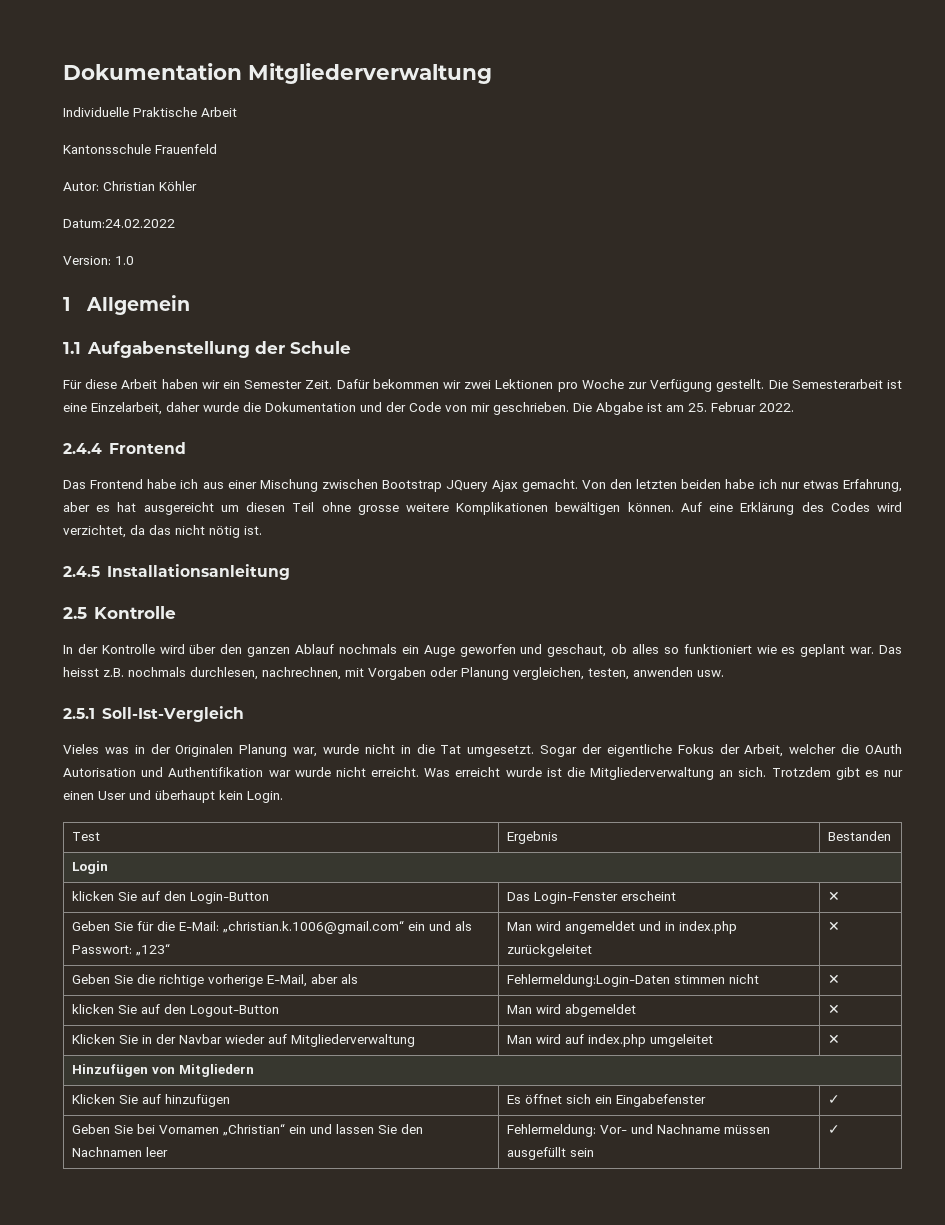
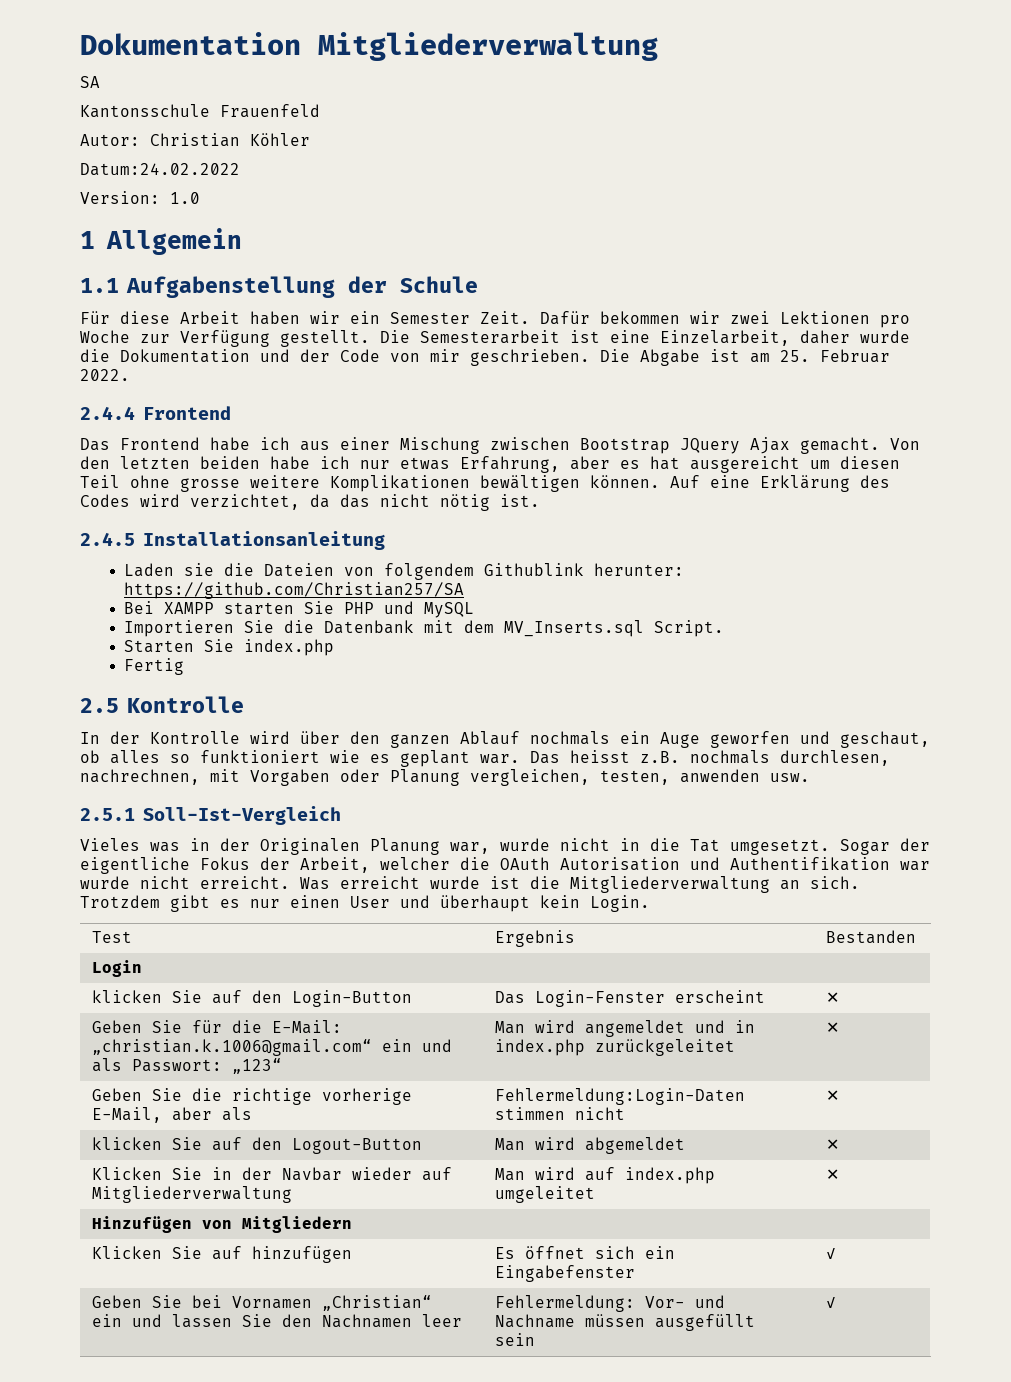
- Individuelle Praktische Arbeit
+ SA
+ Laden sie die Dateien von folgendem Githublink herunter: https://github.com/Christian257/SA
+ Bei XAMPP starten Sie PHP und MySQL
+ Importieren Sie die Datenbank mit dem MV_Inserts.sql Script.
+ Starten Sie index.php
+ Fertig

